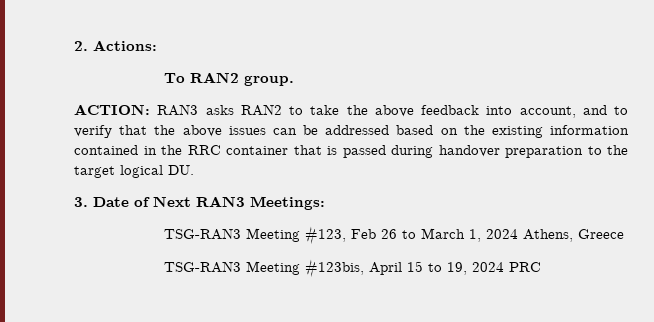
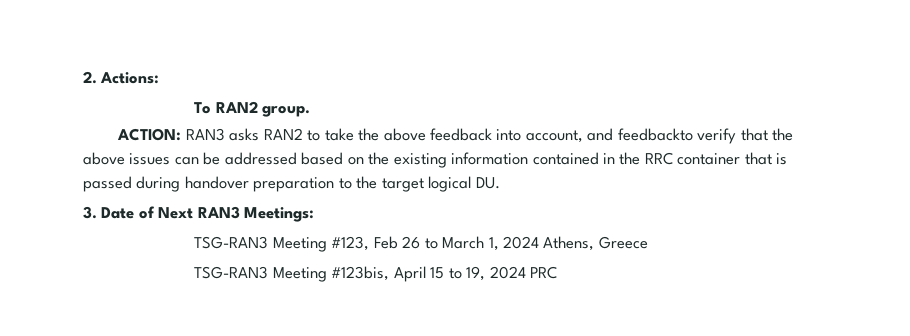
- ACTION: RAN3 asks RAN2 to take the above feedback into account, and to verify that the above issues can be addressed based on the existing information contained in the RRC container that is passed during handover preparation to the target logical DU.
+ ACTION: RAN3 asks RAN2 to take the above feedback into account, and feedbackto verify that the above issues can be addressed based on the existing information contained in the RRC container that is passed during handover preparation to the target logical DU.

